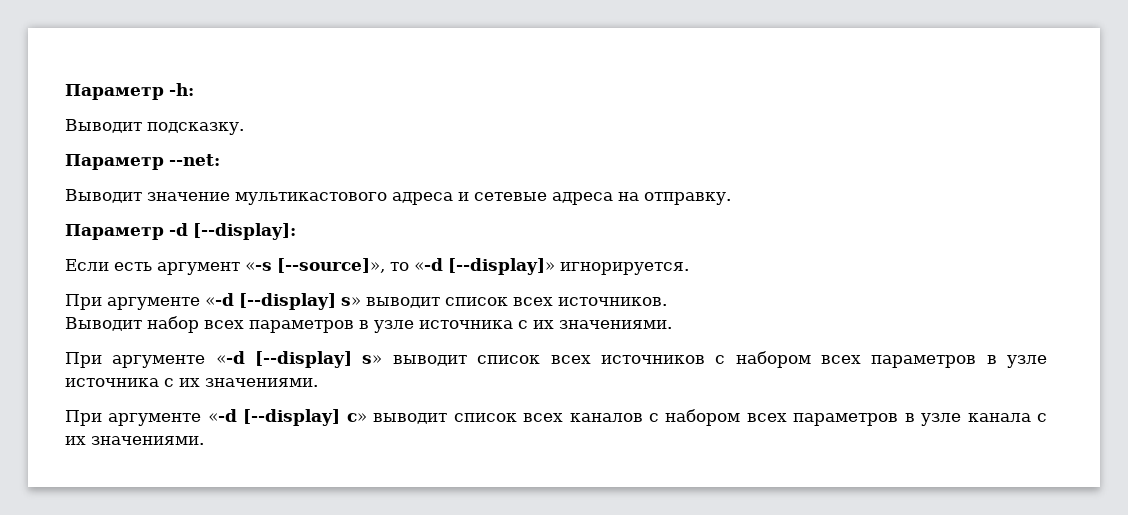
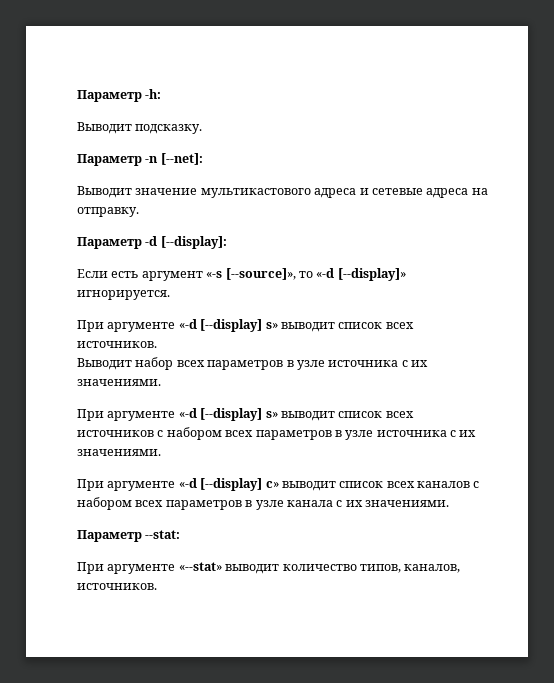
- Параметр --net:
+ Параметр -n [--net]:
+ Параметр --stat:
+ При аргументе «--stat» выводит количество типов, каналов, источников.

